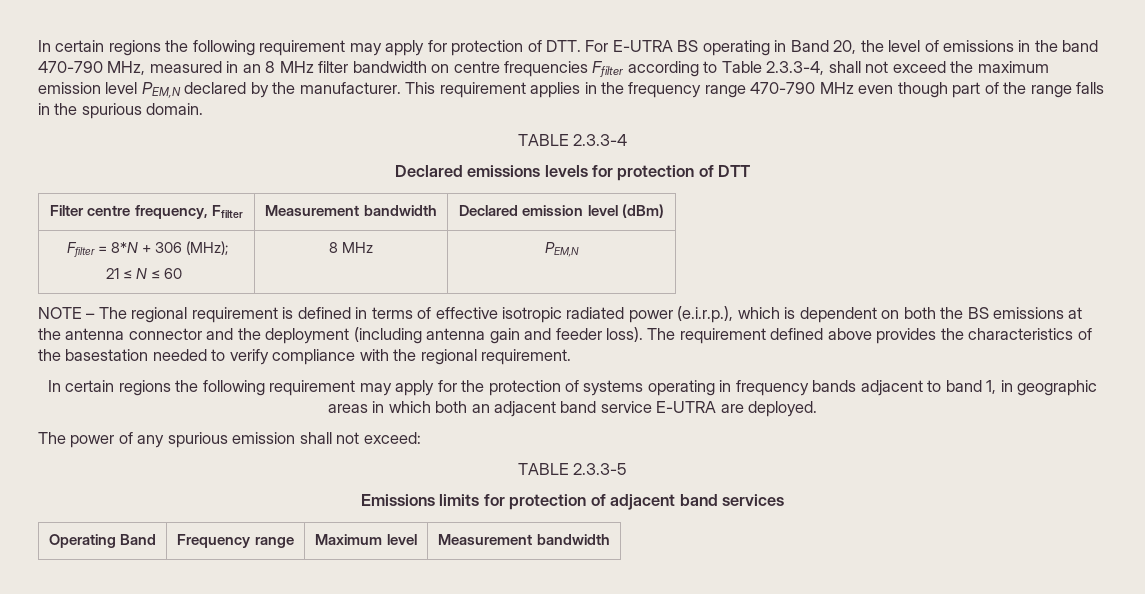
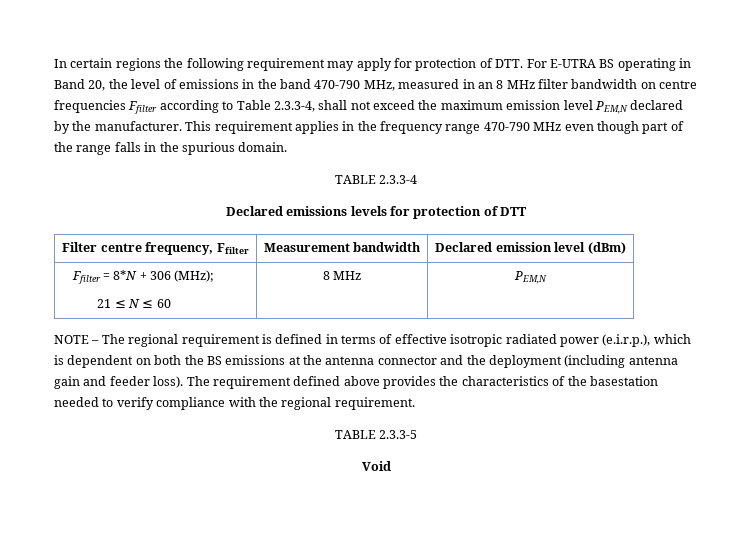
- In certain regions the following requirement may apply for the protection of systems operating in frequency bands adjacent to band 1, in geographic areas in which both an adjacent band service E-UTRA are deployed.
- The power of any spurious emission shall not exceed:
  TABLE 2.3.3-5
- Emissions limits for protection of adjacent band services
- Operating Band | Frequency range | Maximum level | Measurement bandwidth
+ Void

